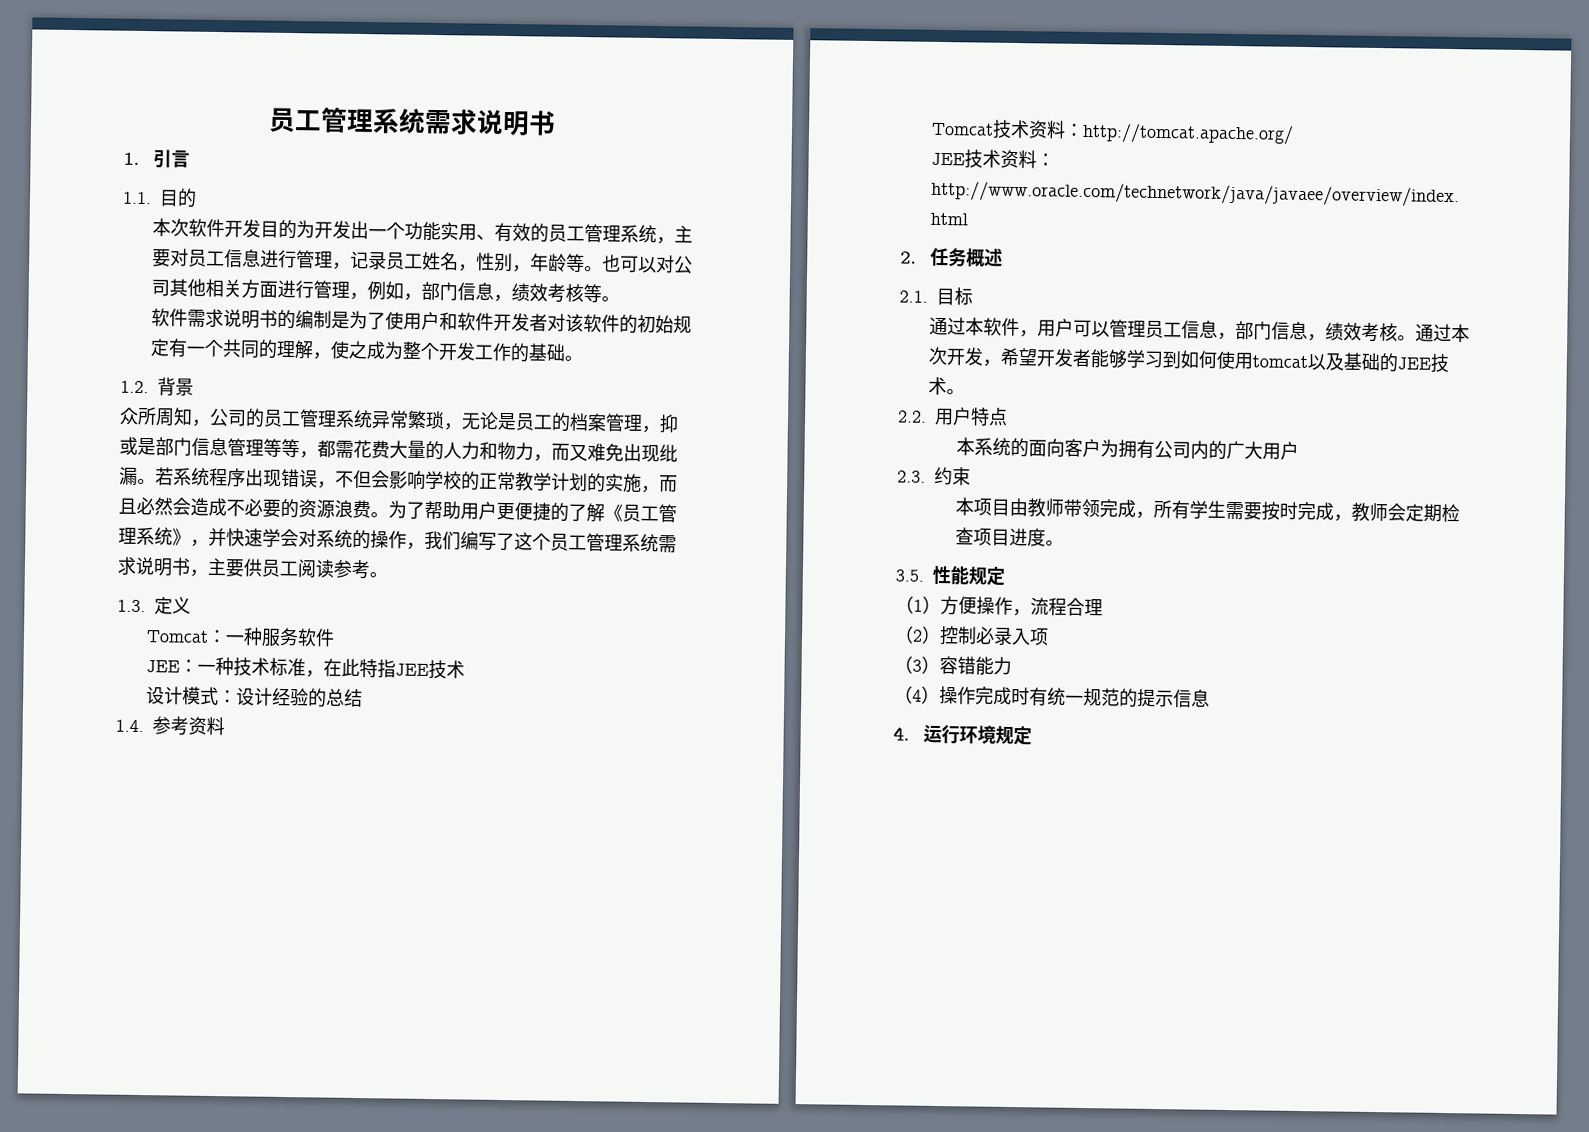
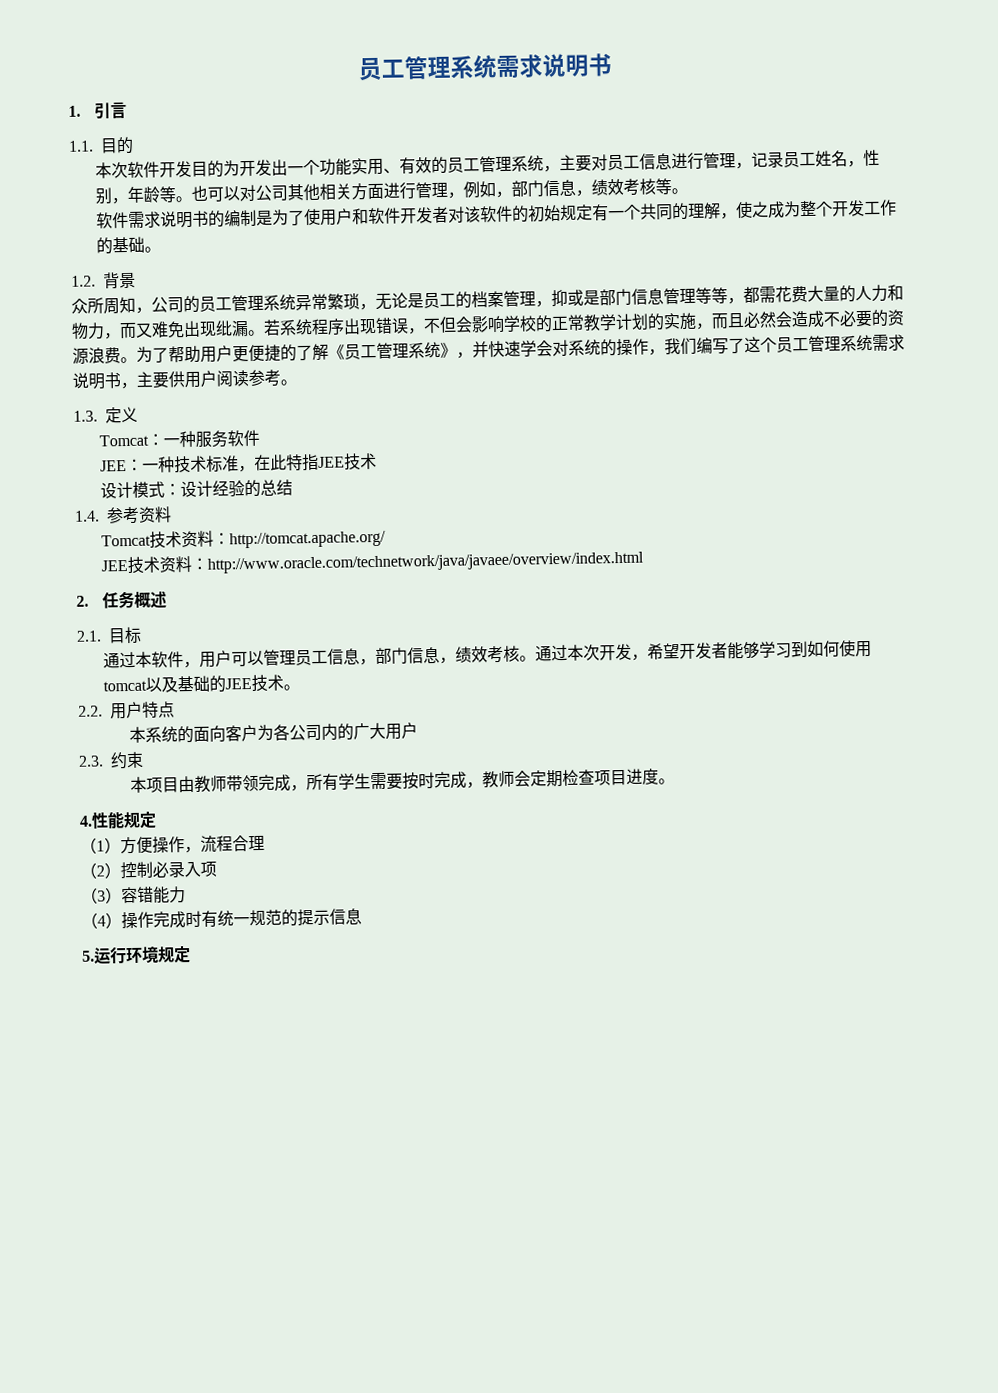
- 为了帮助用户更便捷的了解《员工管理系统》，并快速学会对系统的操作，我们编写了这个员工管理系统需求说明书，主要供员工阅读参考。
+ 为了帮助用户更便捷的了解《员工管理系统》，并快速学会对系统的操作，我们编写了这个员工管理系统需求说明书，主要供用户阅读参考。
- 本系统的面向客户为拥有公司内的广大用户
+ 本系统的面向客户为各公司内的广大用户
- 3.5.性能规定
+ 4.性能规定
- 4.运行环境规定
+ 5.运行环境规定

